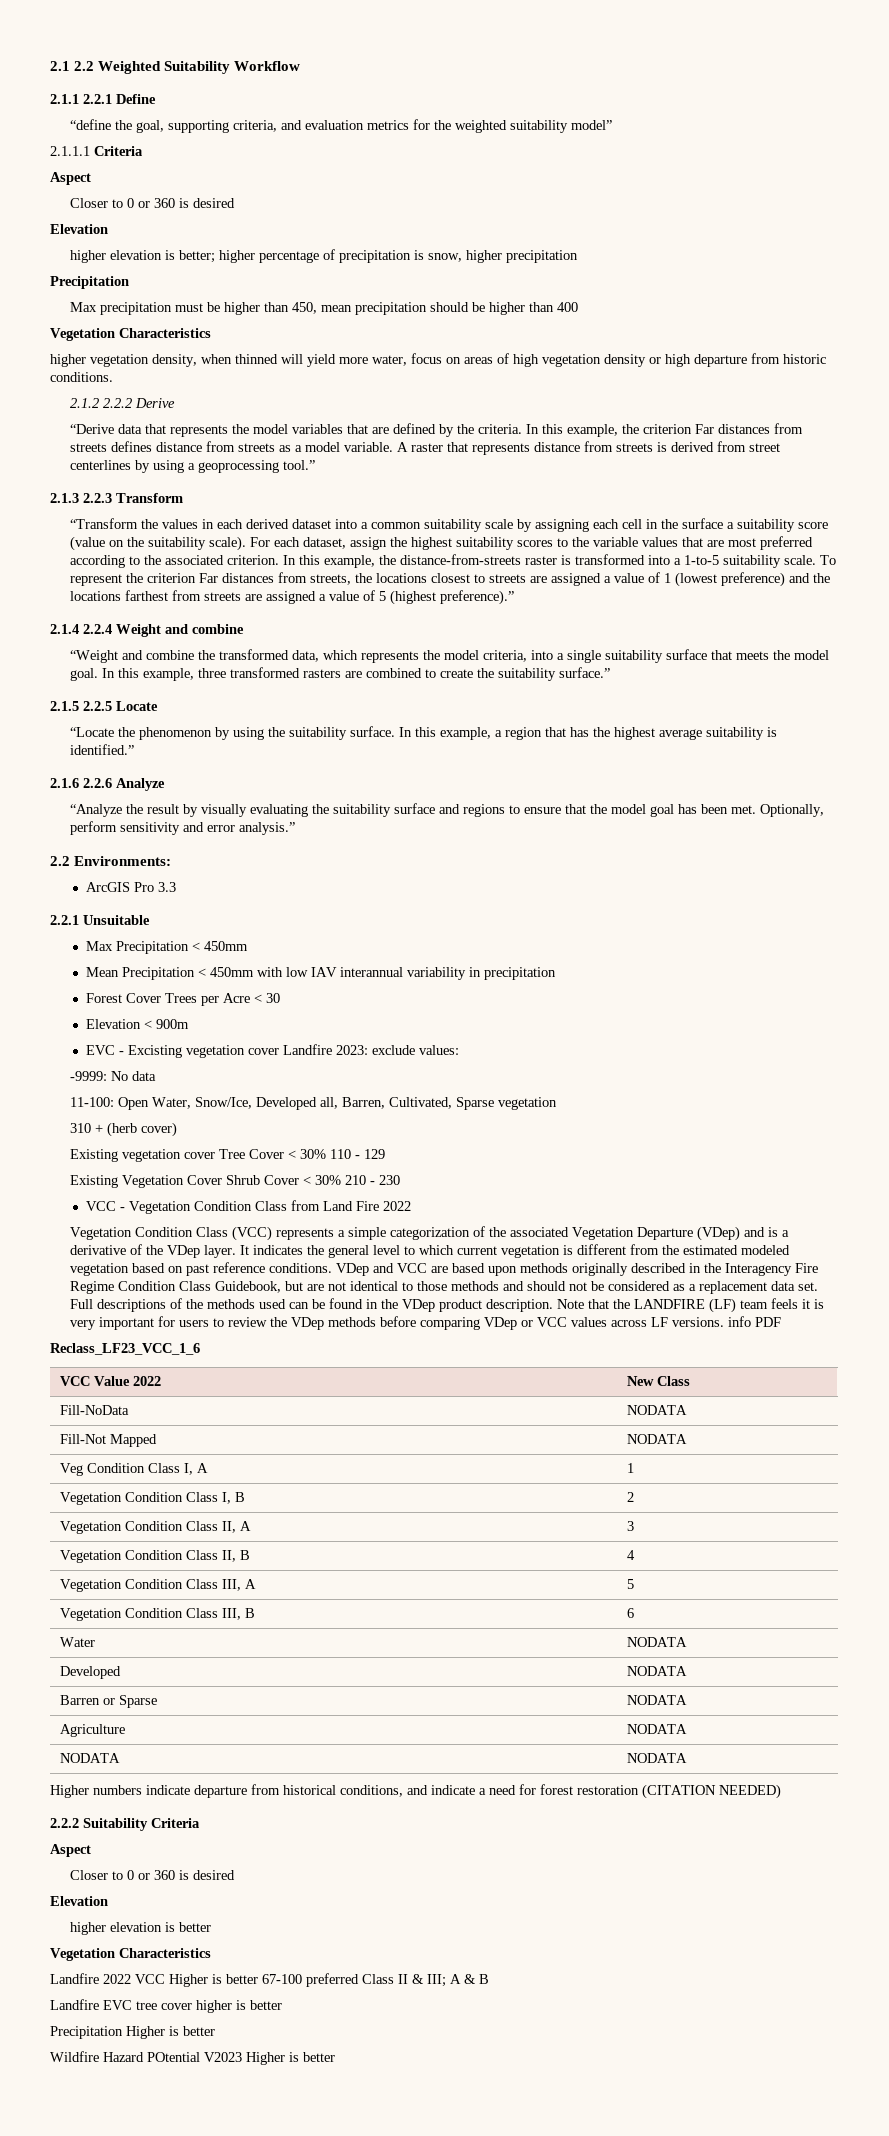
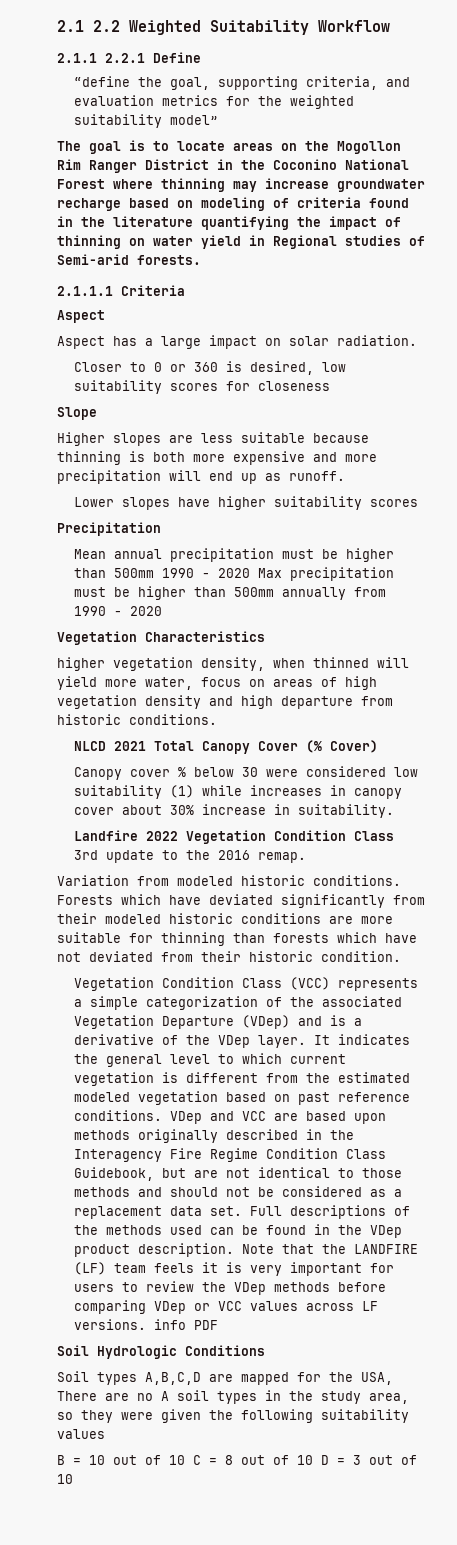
+ The goal is to locate areas on the Mogollon Rim Ranger District in the Coconino National Forest where thinning may increase groundwater recharge based on modeling of criteria found in the literature quantifying the impact of thinning on water yield in Regional studies of Semi-arid forests.
  2.1.1.1 Criteria
  Aspect
- Closer to 0 or 360 is desired
- Elevation
- higher elevation is better; higher percentage of precipitation is snow, higher precipitation
+ Aspect has a large impact on solar radiation.
+ Closer to 0 or 360 is desired, low suitability scores for closeness
+ Slope
+ Higher slopes are less suitable because thinning is both more expensive and more precipitation will end up as runoff.
+ Lower slopes have higher suitability scores
  Precipitation
- Max precipitation must be higher than 450, mean precipitation should be higher than 400
+ Mean annual precipitation must be higher than 500mm 1990 - 2020 Max precipitation must be higher than 500mm annually from 1990 - 2020
- higher vegetation density, when thinned will yield more water, focus on areas of high vegetation density or high departure from historic conditions.
+ higher vegetation density, when thinned will yield more water, focus on areas of high vegetation density and high departure from historic conditions.
- 2.1.2 2.2.2 Derive
- “Derive data that represents the model variables that are defined by the criteria. In this example, the criterion Far distances from streets defines distance from streets as a model variable. A raster that represents distance from streets is derived from street centerlines by using a geoprocessing tool.”
- 2.1.3 2.2.3 Transform
- “Transform the values in each derived dataset into a common suitability scale by assigning each cell in the surface a suitability score (value on the suitability scale). For each dataset, assign the highest suitability scores to the variable values that are most preferred according to the associated criterion. In this example, the distance-from-streets raster is transformed into a 1-to-5 suitability scale. To represent the criterion Far distances from streets, the locations closest to streets are assigned a value of 1 (lowest preference) and the locations farthest from streets are assigned a value of 5 (highest preference).”
- 2.1.4 2.2.4 Weight and combine
- “Weight and combine the transformed data, which represents the model criteria, into a single suitability surface that meets the model goal. In this example, three transformed rasters are combined to create the suitability surface.”
- 2.1.5 2.2.5 Locate
- “Locate the phenomenon by using the suitability surface. In this example, a region that has the highest average suitability is identified.”
- 2.1.6 2.2.6 Analyze
- “Analyze the result by visually evaluating the suitability surface and regions to ensure that the model goal has been met. Optionally, perform sensitivity and error analysis.”
- 2.2 Environments:
- ArcGIS Pro 3.3
- 2.2.1 Unsuitable
- Max Precipitation < 450mm
- Mean Precipitation < 450mm with low IAV interannual variability in precipitation
- Forest Cover Trees per Acre < 30
- Elevation < 900m
- EVC - Excisting vegetation cover Landfire 2023: exclude values:
- -9999: No data
- 11-100: Open Water, Snow/Ice, Developed all, Barren, Cultivated, Sparse vegetation
- 310 + (herb cover)
- Existing vegetation cover Tree Cover < 30% 110 - 129
- Existing Vegetation Cover Shrub Cover < 30% 210 - 230
- VCC - Vegetation Condition Class from Land Fire 2022
+ NLCD 2021 Total Canopy Cover (% Cover)
+ Canopy cover % below 30 were considered low suitability (1) while increases in canopy cover about 30% increase in suitability.
+ Landfire 2022 Vegetation Condition Class 3rd update to the 2016 remap.
+ Variation from modeled historic conditions. Forests which have deviated significantly from their modeled historic conditions are more suitable for thinning than forests which have not deviated from their historic condition.
- Reclass_LF23_VCC_1_6
- VCC Value 2022 | New Class
- Fill-NoData | NODATA
- Fill-Not Mapped | NODATA
- Veg Condition Class I, A | 1
- Vegetation Condition Class I, B | 2
- Vegetation Condition Class II, A | 3
- Vegetation Condition Class II, B | 4
- Vegetation Condition Class III, A | 5
- Vegetation Condition Class III, B | 6
- Water | NODATA
- Developed | NODATA
- Barren or Sparse | NODATA
- Agriculture | NODATA
- NODATA | NODATA
- Higher numbers indicate departure from historical conditions, and indicate a need for forest restoration (CITATION NEEDED)
- 2.2.2 Suitability Criteria
- Aspect
- Closer to 0 or 360 is desired
- Elevation
- higher elevation is better
- Vegetation Characteristics
- Landfire 2022 VCC Higher is better 67-100 preferred Class II & III; A & B
- Landfire EVC tree cover higher is better
- Precipitation Higher is better
- Wildfire Hazard POtential V2023 Higher is better
+ Soil Hydrologic Conditions
+ Soil types A,B,C,D are mapped for the USA, There are no A soil types in the study area, so they were given the following suitability values
+ B = 10 out of 10 C = 8 out of 10 D = 3 out of 10

